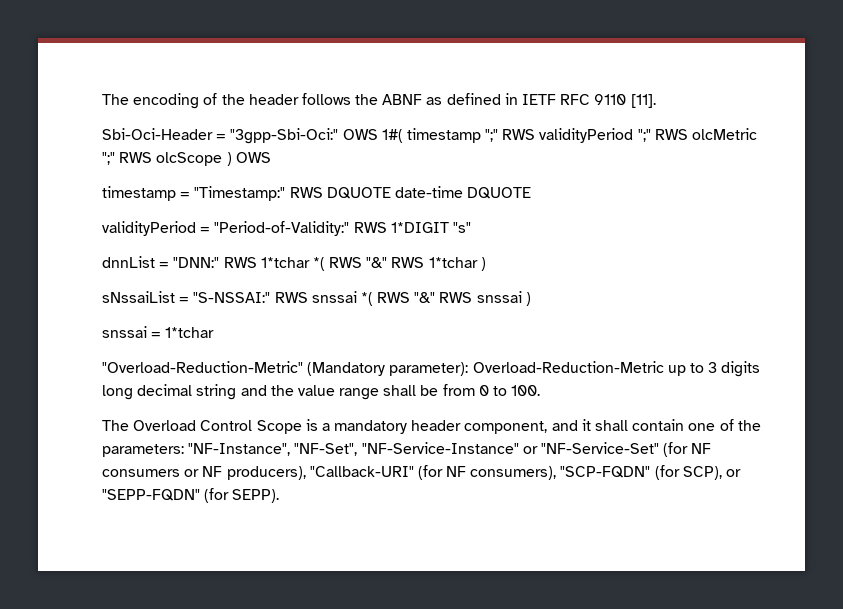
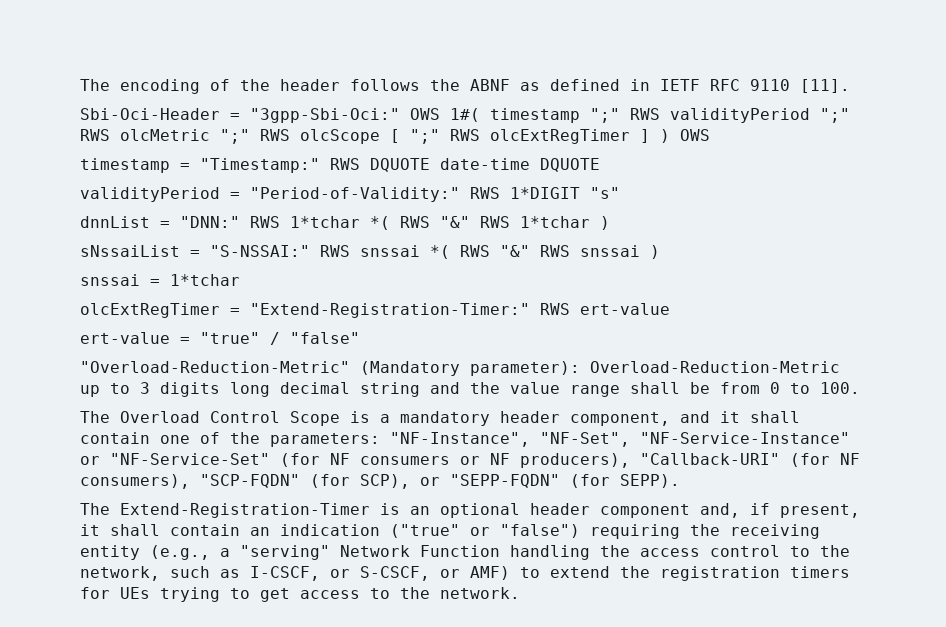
- Sbi-Oci-Header = "3gpp-Sbi-Oci:" OWS 1#( timestamp ";" RWS validityPeriod ";" RWS olcMetric ";" RWS olcScope ) OWS
+ Sbi-Oci-Header = "3gpp-Sbi-Oci:" OWS 1#( timestamp ";" RWS validityPeriod ";" RWS olcMetric ";" RWS olcScope [ ";" RWS olcExtRegTimer ] ) OWS
+ olcExtRegTimer = "Extend-Registration-Timer:" RWS ert-value
+ ert-value = "true" / "false"
+ The Extend-Registration-Timer is an optional header component and, if present, it shall contain an indication ("true" or "false") requiring the receiving entity (e.g., a "serving" Network Function handling the access control to the network, such as I-CSCF, or S-CSCF, or AMF) to extend the registration timers for UEs trying to get access to the network.

